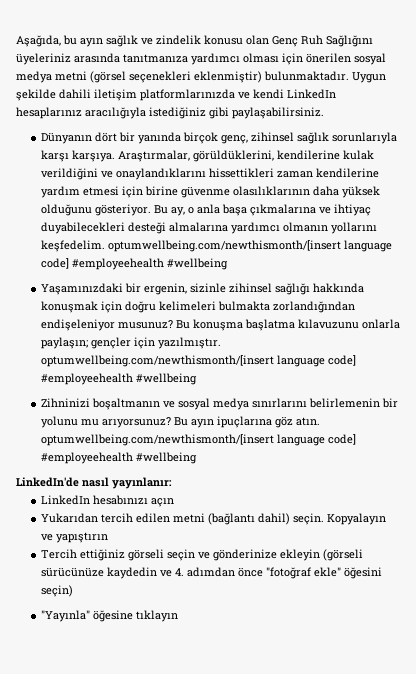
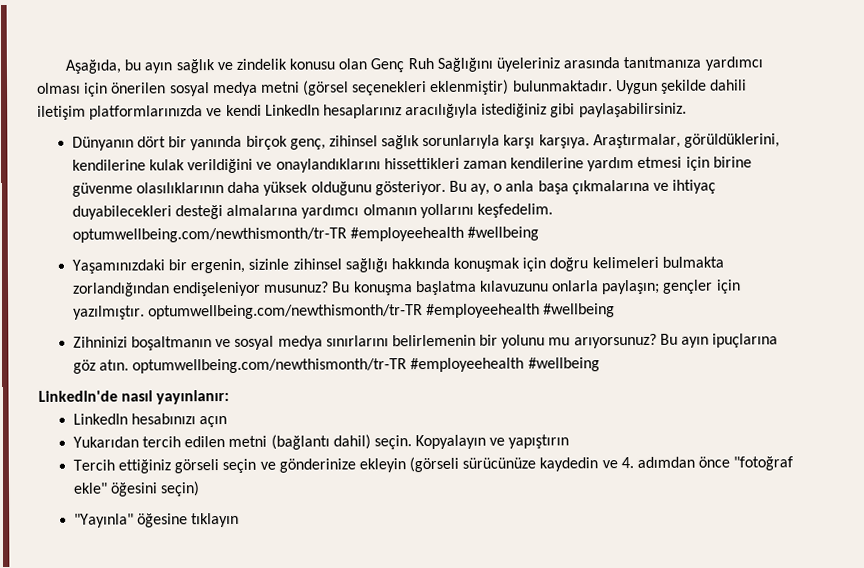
- Bu ay, o anla başa çıkmalarına ve ihtiyaç duyabilecekleri desteği almalarına yardımcı olmanın yollarını keşfedelim. optumwellbeing.com/newthismonth/[insert language code] #employeehealth #wellbeing
+ Bu ay, o anla başa çıkmalarına ve ihtiyaç duyabilecekleri desteği almalarına yardımcı olmanın yollarını keşfedelim. optumwellbeing.com/newthismonth/tr-TR #employeehealth #wellbeing
- Bu konuşma başlatma kılavuzunu onlarla paylaşın; gençler için yazılmıştır. optumwellbeing.com/newthismonth/[insert language code] #employeehealth #wellbeing
+ Bu konuşma başlatma kılavuzunu onlarla paylaşın; gençler için yazılmıştır. optumwellbeing.com/newthismonth/tr-TR #employeehealth #wellbeing
- Bu ayın ipuçlarına göz atın. optumwellbeing.com/newthismonth/[insert language code] #employeehealth #wellbeing
+ Bu ayın ipuçlarına göz atın. optumwellbeing.com/newthismonth/tr-TR #employeehealth #wellbeing

